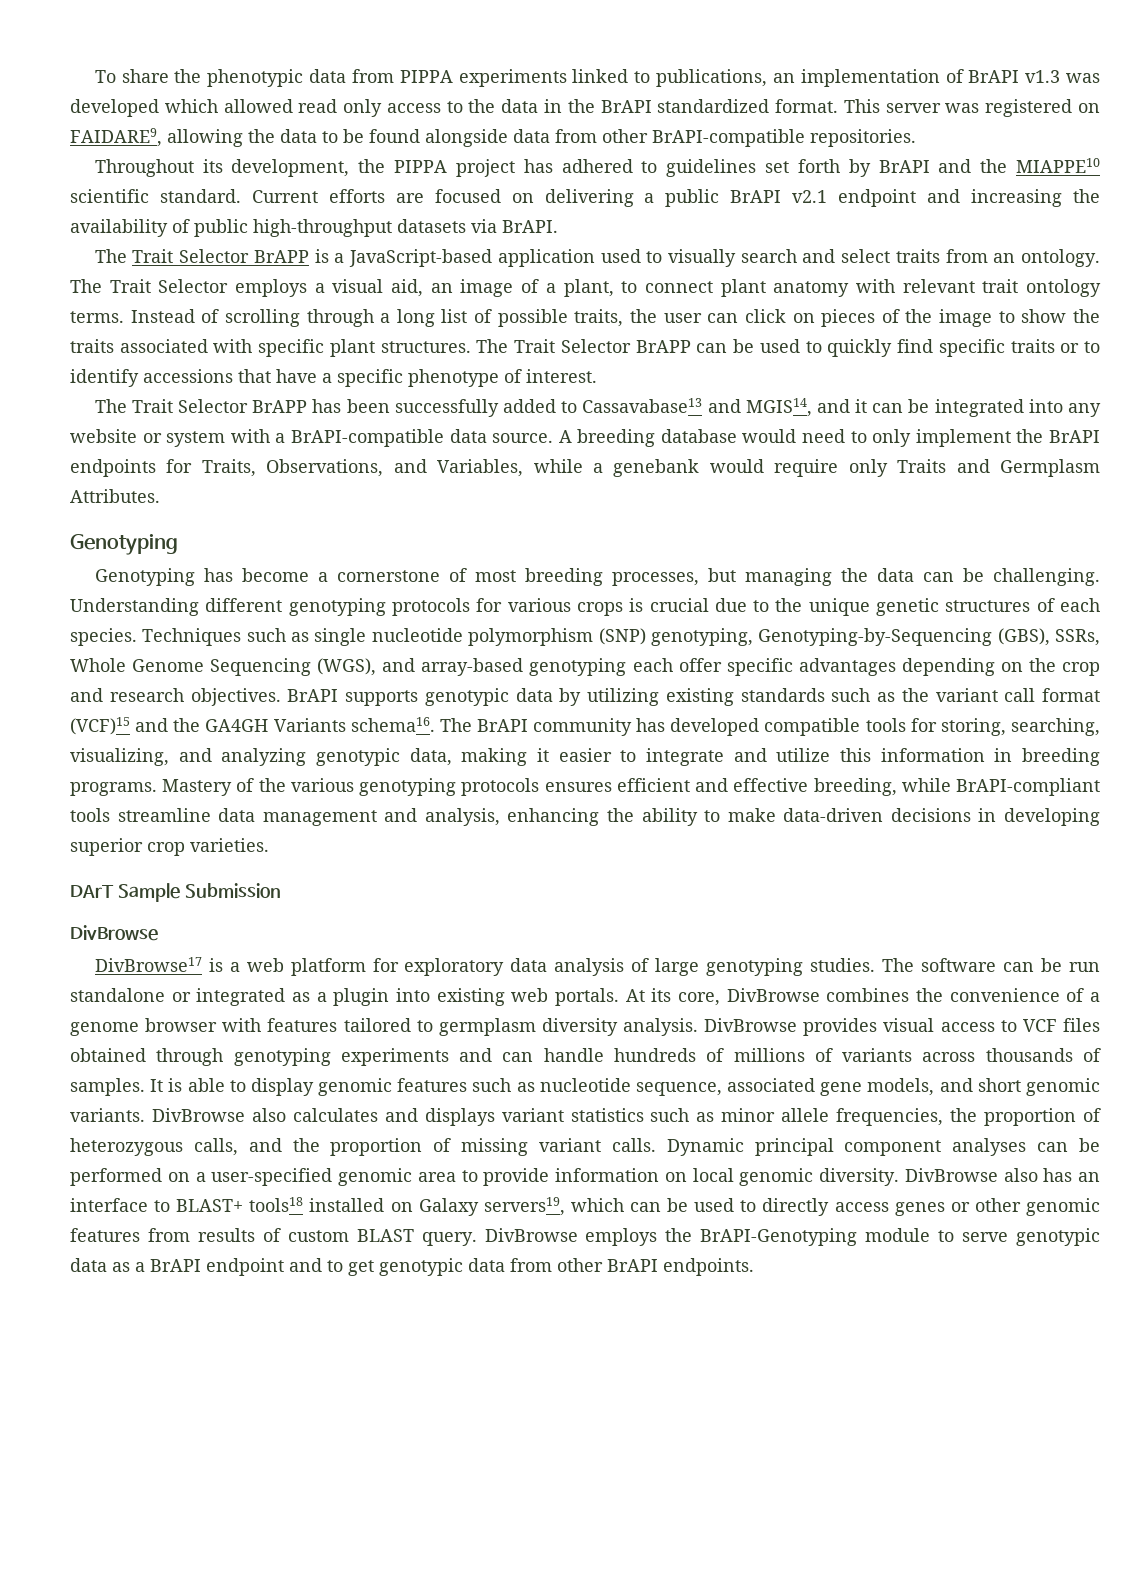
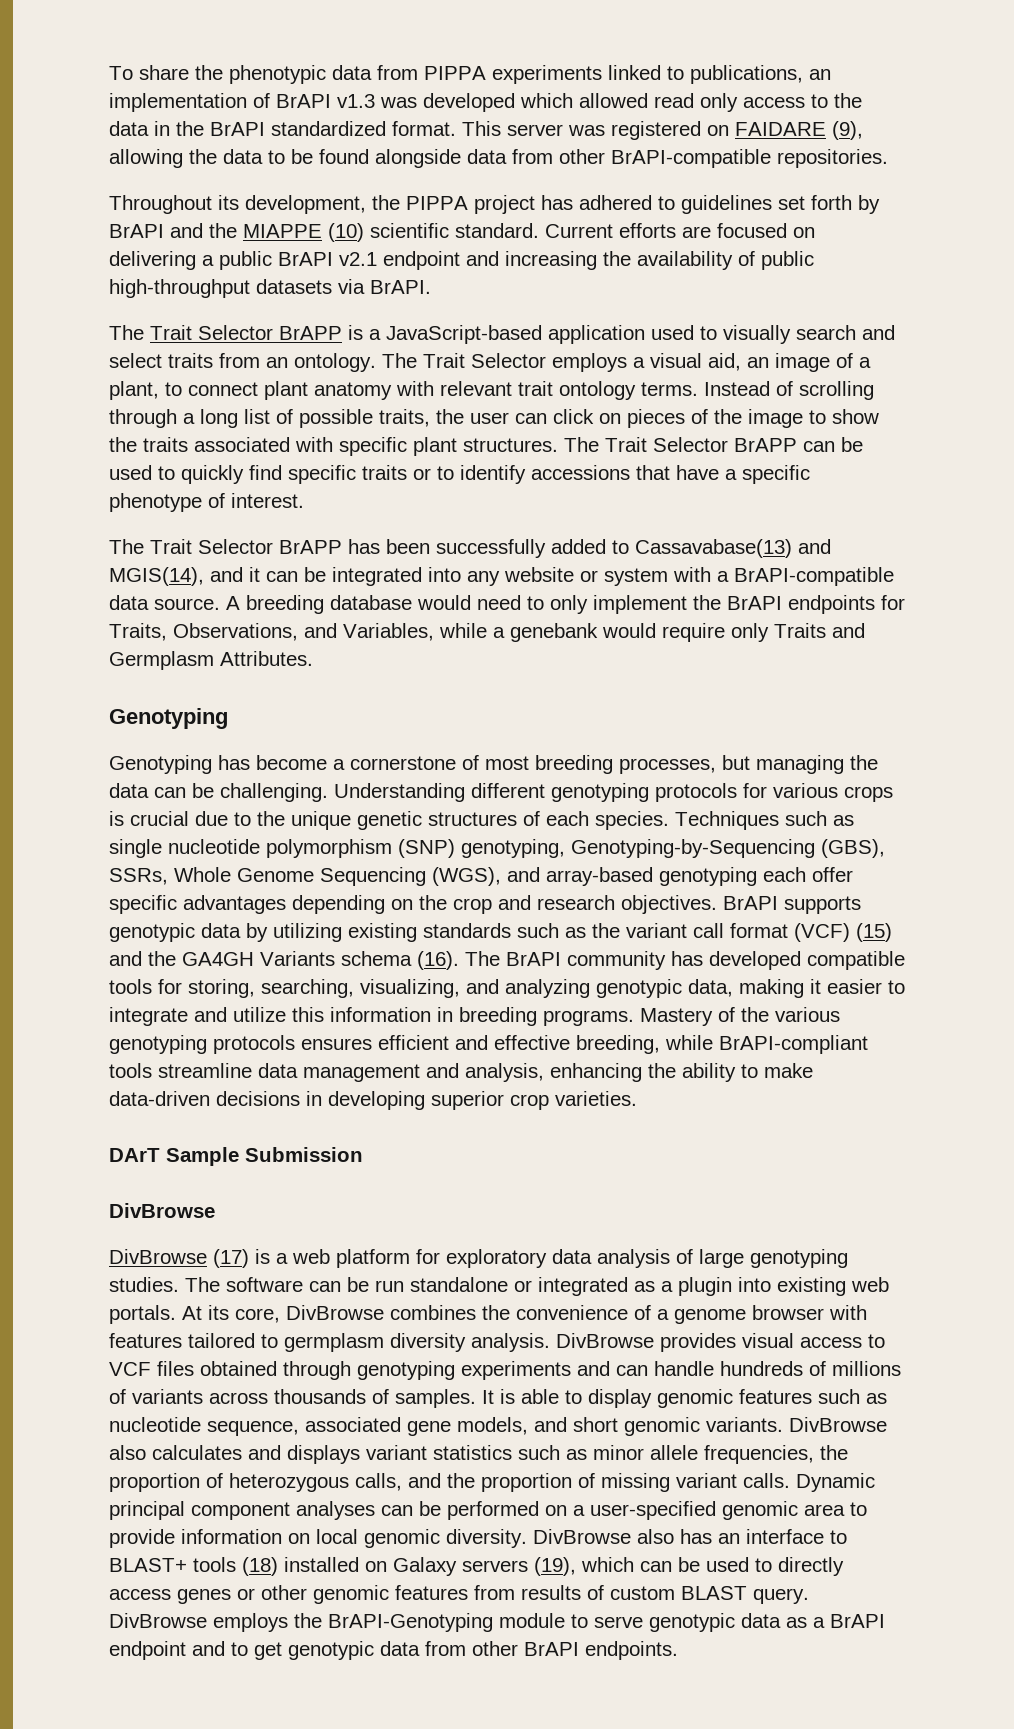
- This server was registered on FAIDARE9, allowing the data to be found alongside data from other BrAPI-compatible repositories.
+ This server was registered on FAIDARE (9), allowing the data to be found alongside data from other BrAPI-compatible repositories.
- Throughout its development, the PIPPA project has adhered to guidelines set forth by BrAPI and the MIAPPE10 scientific standard.
+ Throughout its development, the PIPPA project has adhered to guidelines set forth by BrAPI and the MIAPPE (10) scientific standard.
- The Trait Selector BrAPP has been successfully added to Cassavabase13 and MGIS14, and it can be integrated into any website or system with a BrAPI-compatible data source.
+ The Trait Selector BrAPP has been successfully added to Cassavabase(13) and MGIS(14), and it can be integrated into any website or system with a BrAPI-compatible data source.
- BrAPI supports genotypic data by utilizing existing standards such as the variant call format (VCF)15 and the GA4GH Variants schema16.
+ BrAPI supports genotypic data by utilizing existing standards such as the variant call format (VCF) (15) and the GA4GH Variants schema (16).
- DivBrowse17 is a web platform for exploratory data analysis of large genotyping studies.
+ DivBrowse (17) is a web platform for exploratory data analysis of large genotyping studies.
- DivBrowse also has an interface to BLAST+ tools18 installed on Galaxy servers19, which can be used to directly access genes or other genomic features from results of custom BLAST query.
+ DivBrowse also has an interface to BLAST+ tools (18) installed on Galaxy servers (19), which can be used to directly access genes or other genomic features from results of custom BLAST query.

